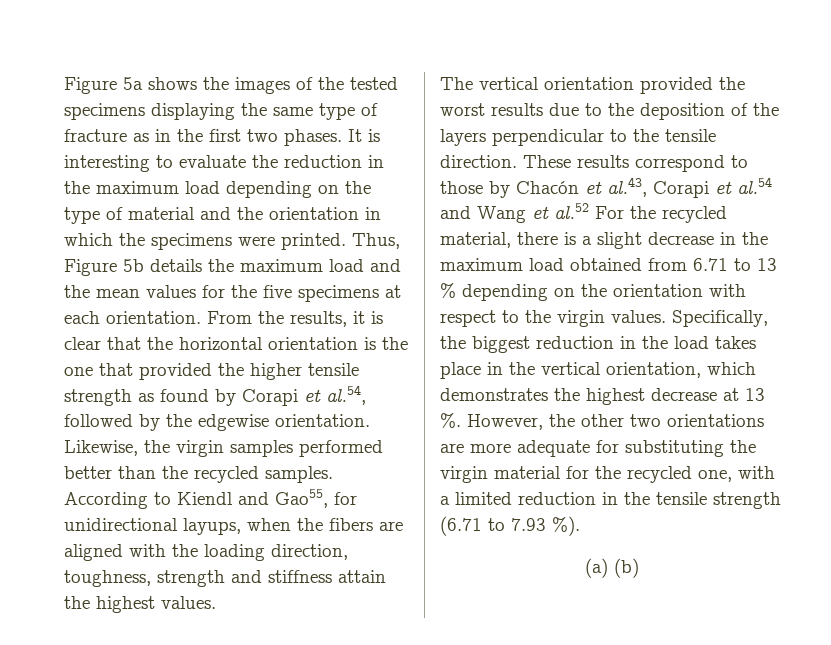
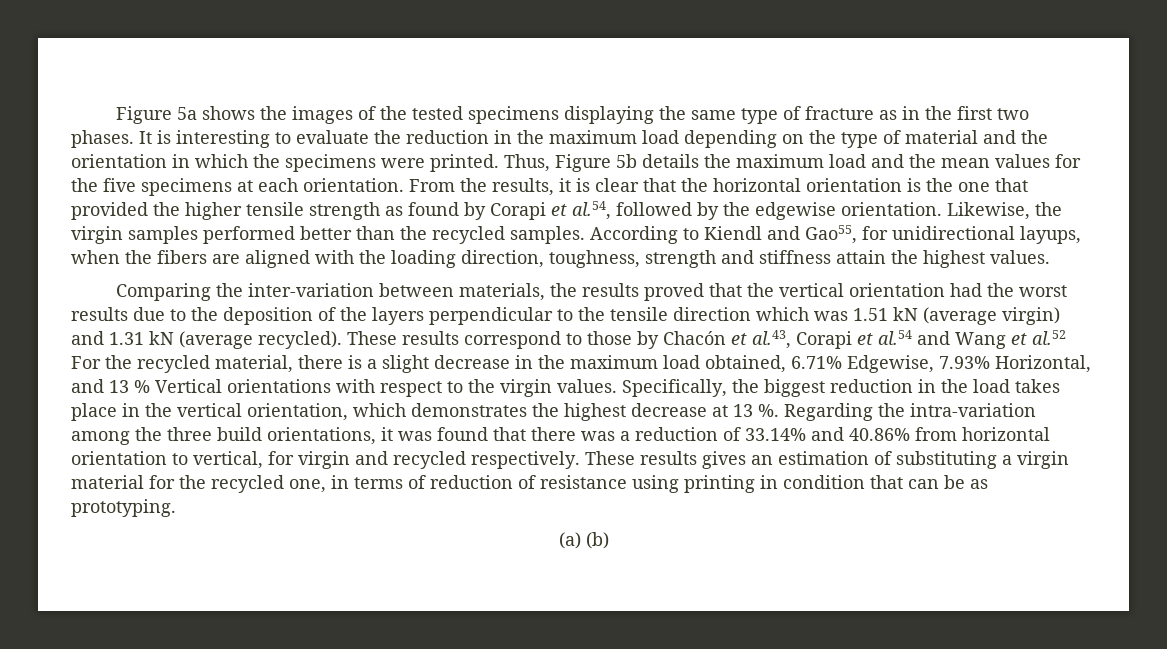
- The vertical orientation provided the worst results due to the deposition of the layers perpendicular to the tensile direction.
+ Comparing the inter-variation between materials, the results proved that the vertical orientation had the worst results due to the deposition of the layers perpendicular to the tensile direction which was 1.51 kN (average virgin) and 1.31 kN (average recycled).
- These results correspond to those by Chacón et al.43, Corapi et al.54 and Wang et al.52 For the recycled material, there is a slight decrease in the maximum load obtained from 6.71 to 13 % depending on the orientation with respect to the virgin values.
+ These results correspond to those by Chacón et al.43, Corapi et al.54 and Wang et al.52 For the recycled material, there is a slight decrease in the maximum load obtained, 6.71% Edgewise, 7.93% Horizontal, and 13 % Vertical orientations with respect to the virgin values.
- However, the other two orientations are more adequate for substituting the virgin material for the recycled one, with a limited reduction in the tensile strength (6.71 to 7.93 %).
+ Regarding the intra-variation among the three build orientations, it was found that there was a reduction of 33.14% and 40.86% from horizontal orientation to vertical, for virgin and recycled respectively. These results gives an estimation of substituting a virgin material for the recycled one, in terms of reduction of resistance using printing in condition that can be as prototyping.

